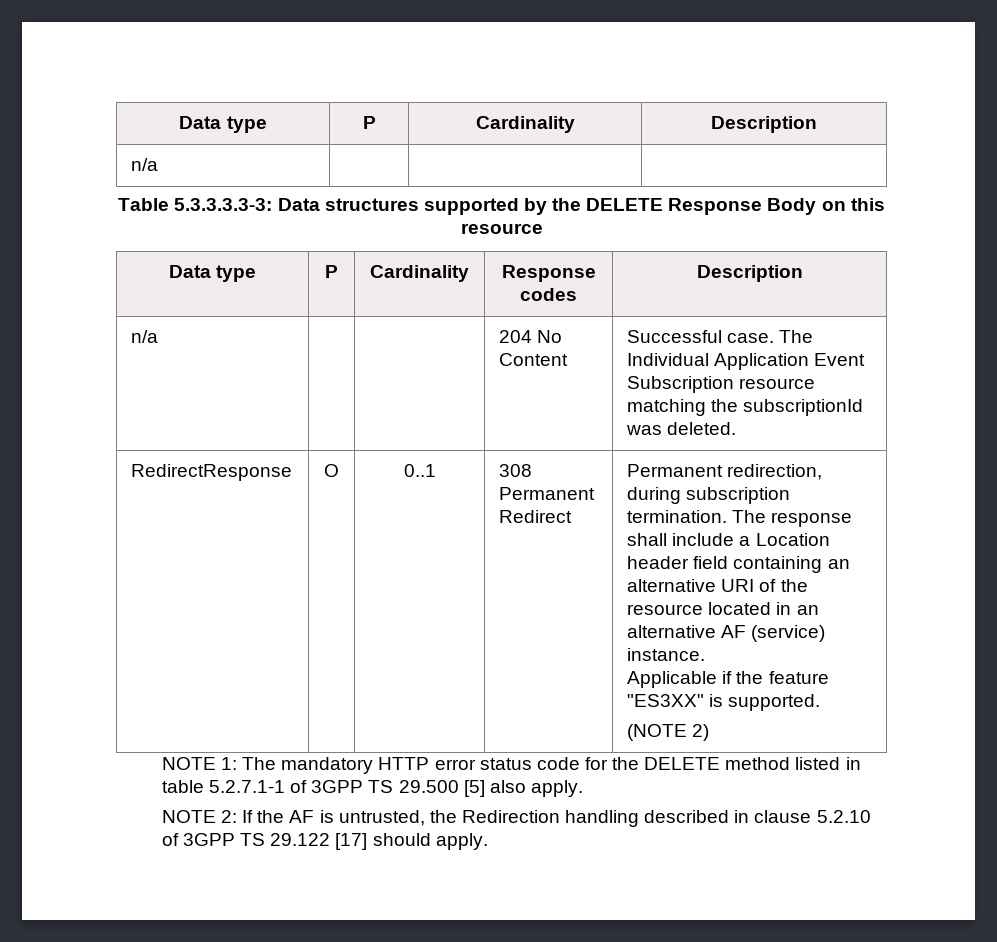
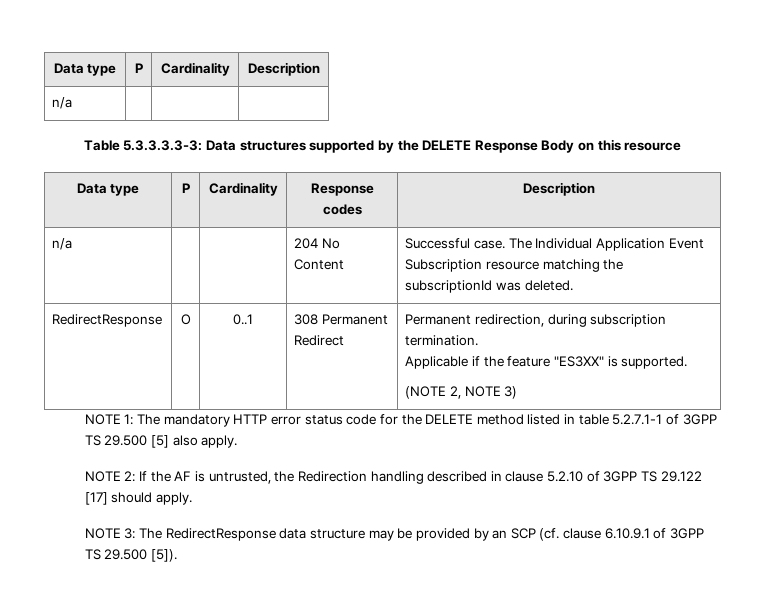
- The response shall include a Location header field containing an alternative URI of the resource located in an alternative AF (service) instance.
- (NOTE 2)
+ (NOTE 2, NOTE 3)
+ NOTE 3: The RedirectResponse data structure may be provided by an SCP (cf. clause 6.10.9.1 of 3GPP TS 29.500 [5]).

